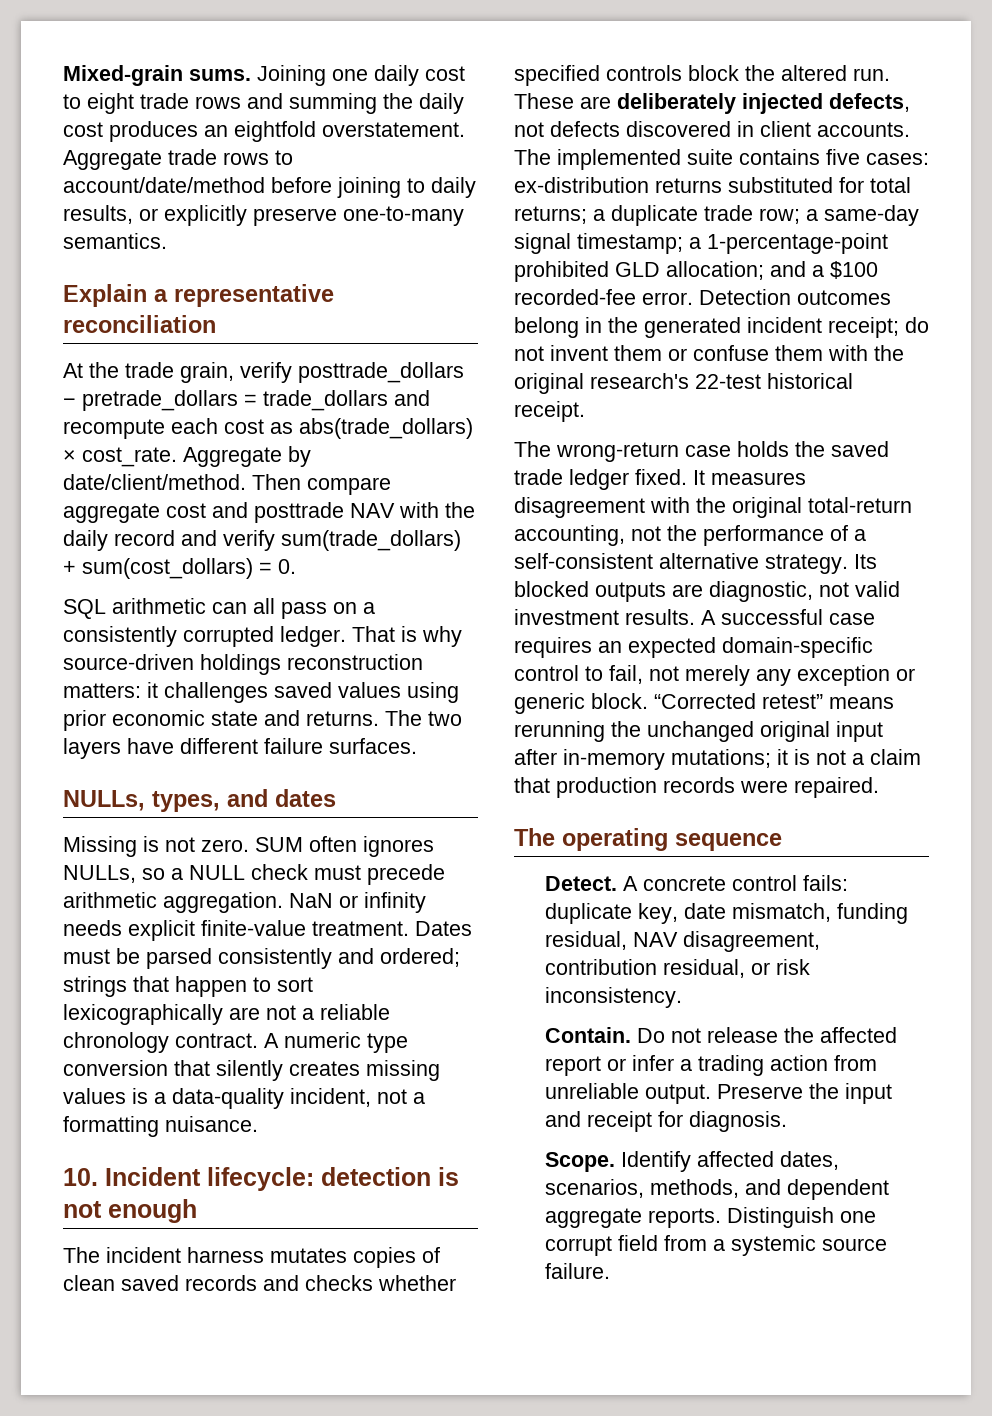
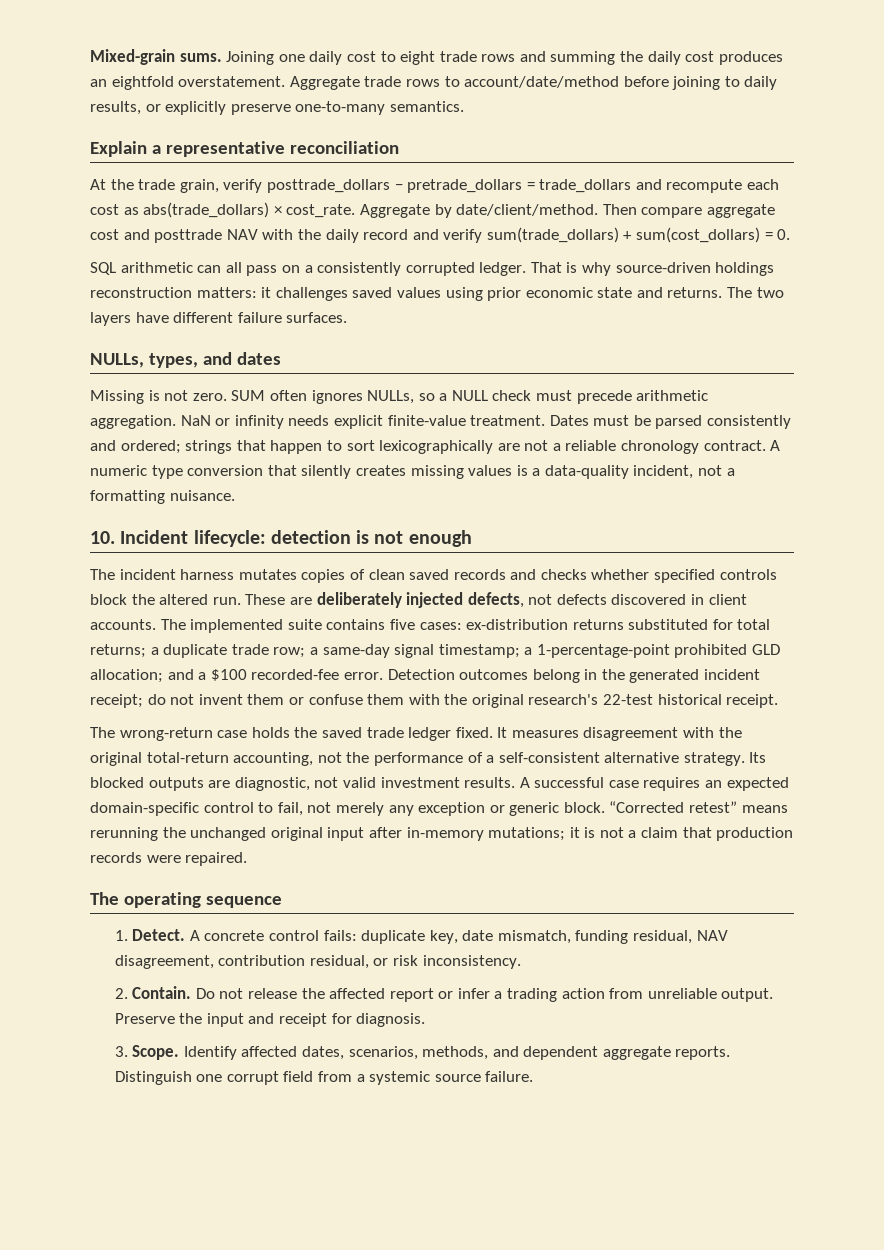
- Detect.
+ 1. Detect.
- Contain.
+ 2. Contain.
- Scope.
+ 3. Scope.

